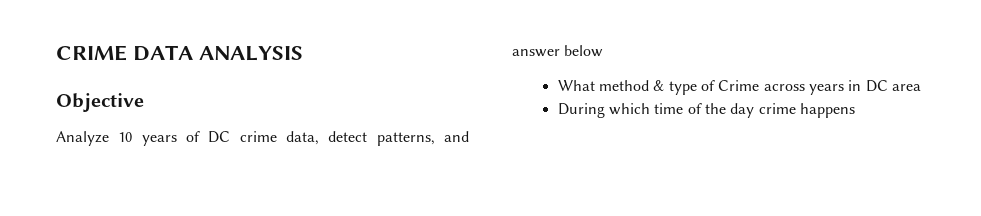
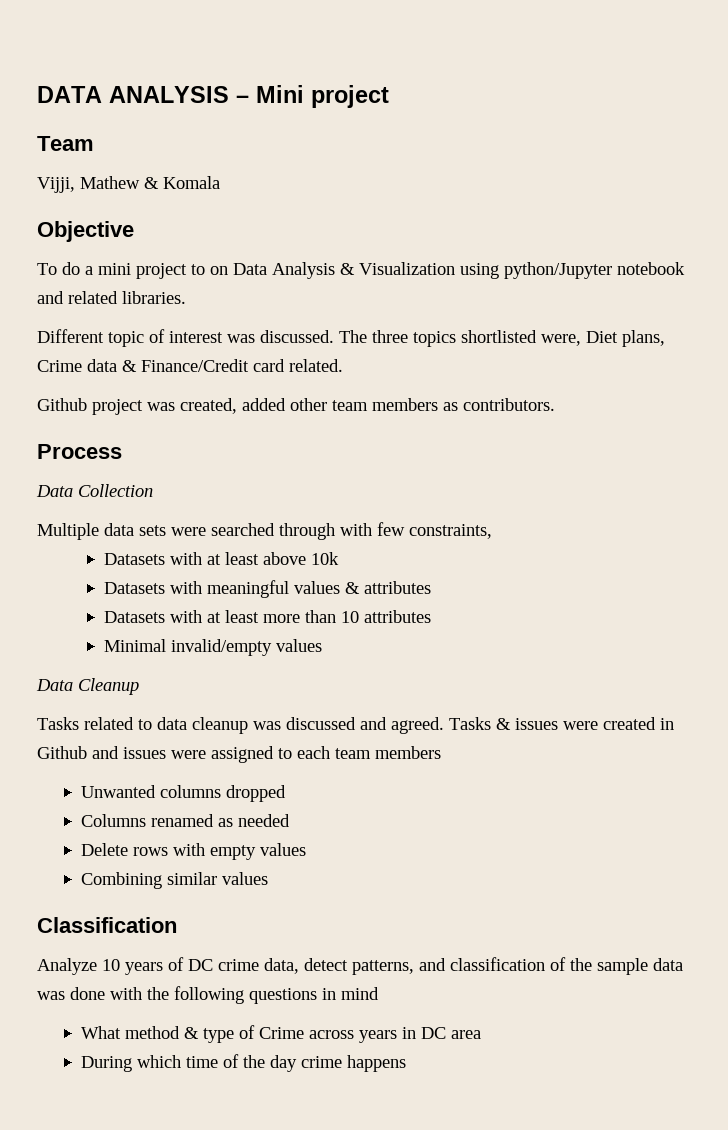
- CRIME DATA ANALYSIS
+ DATA ANALYSIS – Mini project
+ Team
+ Vijji, Mathew & Komala
  Objective
+ To do a mini project to on Data Analysis & Visualization using python/Jupyter notebook and related libraries.
+ Different topic of interest was discussed. The three topics shortlisted were, Diet plans, Crime data & Finance/Credit card related.
+ Github project was created, added other team members as contributors.
+ Process
+ Data Collection
+ Multiple data sets were searched through with few constraints,
+ Datasets with at least above 10k
+ Datasets with meaningful values & attributes
+ Datasets with at least more than 10 attributes
+ Minimal invalid/empty values
+ Data Cleanup
+ Tasks related to data cleanup was discussed and agreed. Tasks & issues were created in Github and issues were assigned to each team members
+ Unwanted columns dropped
+ Columns renamed as needed
+ Delete rows with empty values
+ Combining similar values
+ Classification
- Analyze 10 years of DC crime data, detect patterns, and answer below
+ Analyze 10 years of DC crime data, detect patterns, and classification of the sample data was done with the following questions in mind

